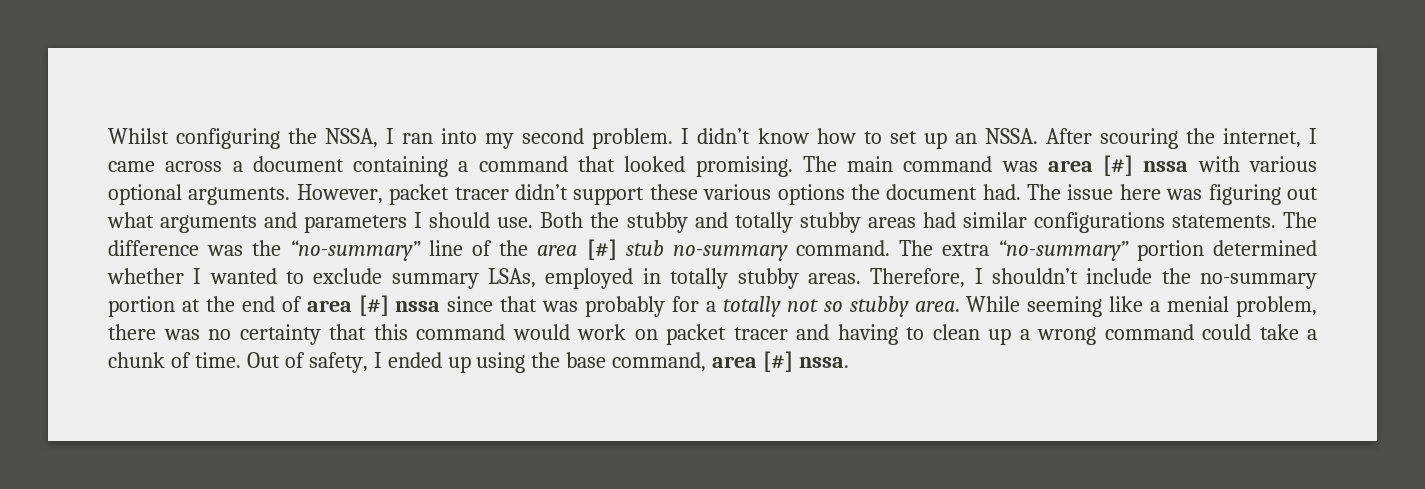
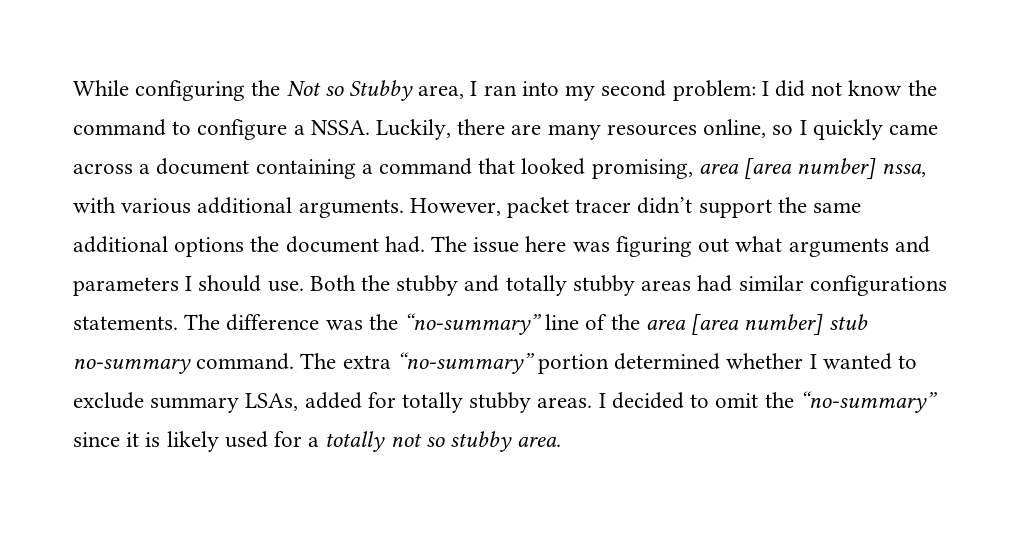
- Whilst configuring the NSSA, I ran into my second problem. I didn’t know how to set up an NSSA. After scouring the internet, I came across a document containing a command that looked promising. The main command was area [#] nssa with various optional arguments.
+ While configuring the Not so Stubby area, I ran into my second problem: I did not know the command to configure a NSSA. Luckily, there are many resources online, so I quickly came across a document containing a command that looked promising, area [area number] nssa, with various additional arguments.
- However, packet tracer didn’t support these various options the document had.
+ However, packet tracer didn’t support the same additional options the document had.
- The difference was the “no-summary” line of the area [#] stub no-summary command.
+ The difference was the “no-summary” line of the area [area number] stub no-summary command.
- The extra “no-summary” portion determined whether I wanted to exclude summary LSAs, employed in totally stubby areas.
+ The extra “no-summary” portion determined whether I wanted to exclude summary LSAs, added for totally stubby areas.
- Therefore, I shouldn’t include the no-summary portion at the end of area [#] nssa since that was probably for a totally not so stubby area. While seeming like a menial problem, there was no certainty that this command would work on packet tracer and having to clean up a wrong command could take a chunk of time. Out of safety, I ended up using the base command, area [#] nssa.
+ I decided to omit the “no-summary” since it is likely used for a totally not so stubby area.

